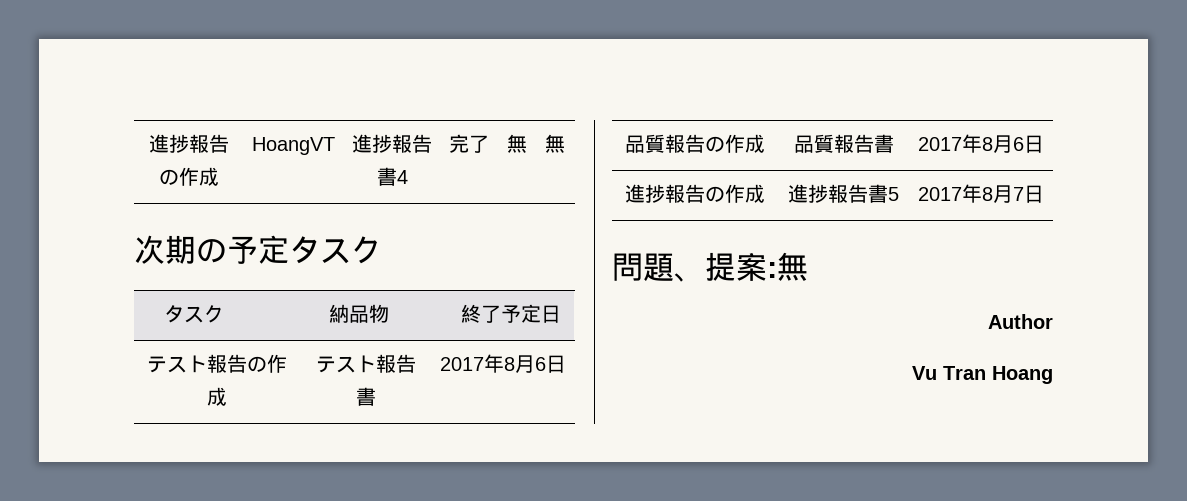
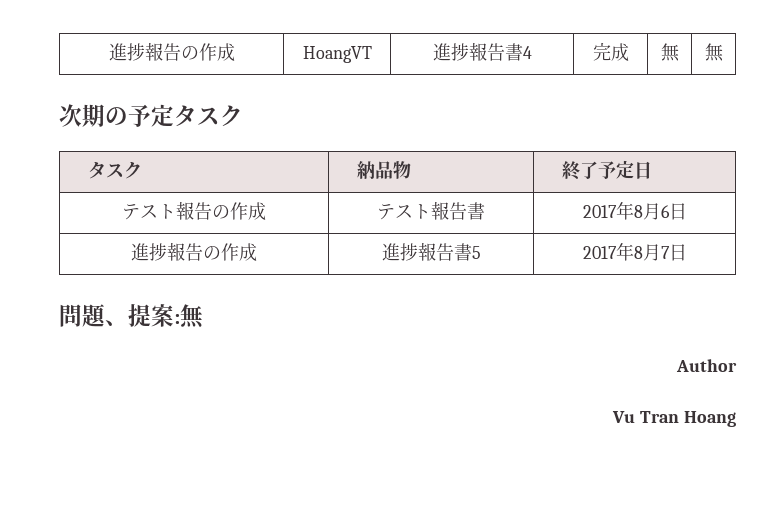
- 進捗報告の作成 | HoangVT | 進捗報告書4 | 完了 | 無 | 無
+ 進捗報告の作成 | HoangVT | 進捗報告書4 | 完成 | 無 | 無
- 品質報告の作成 | 品質報告書 | 2017年8月6日

